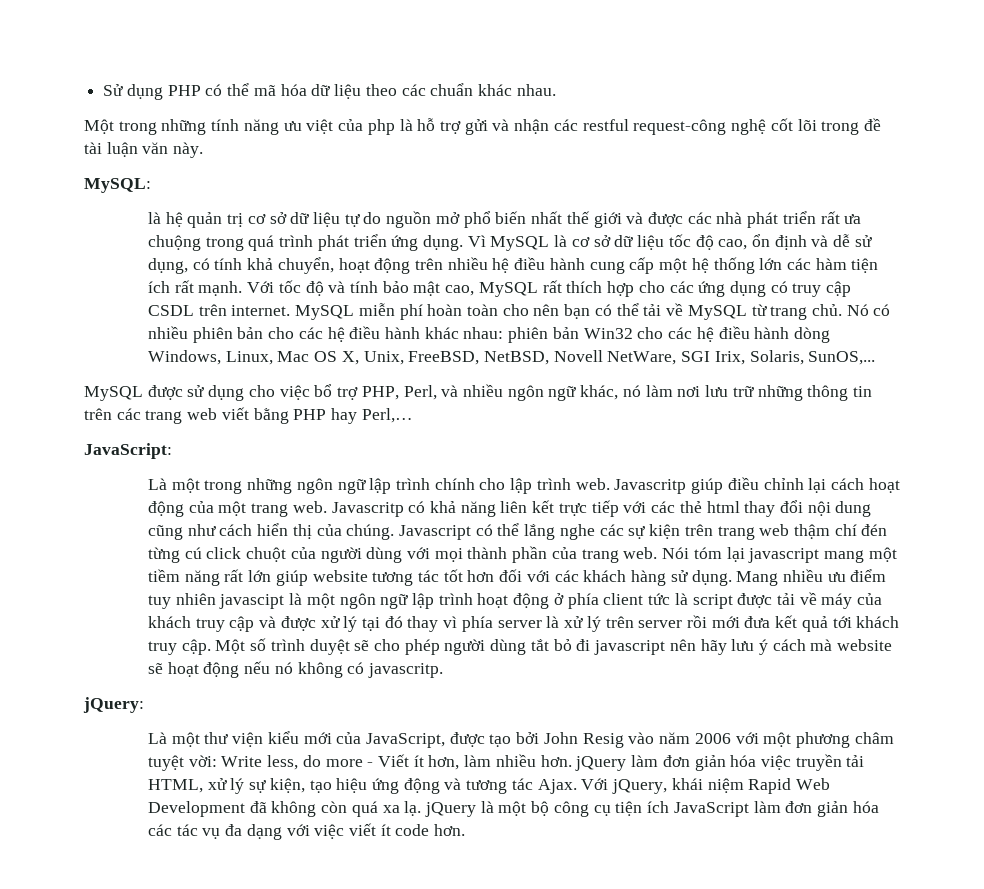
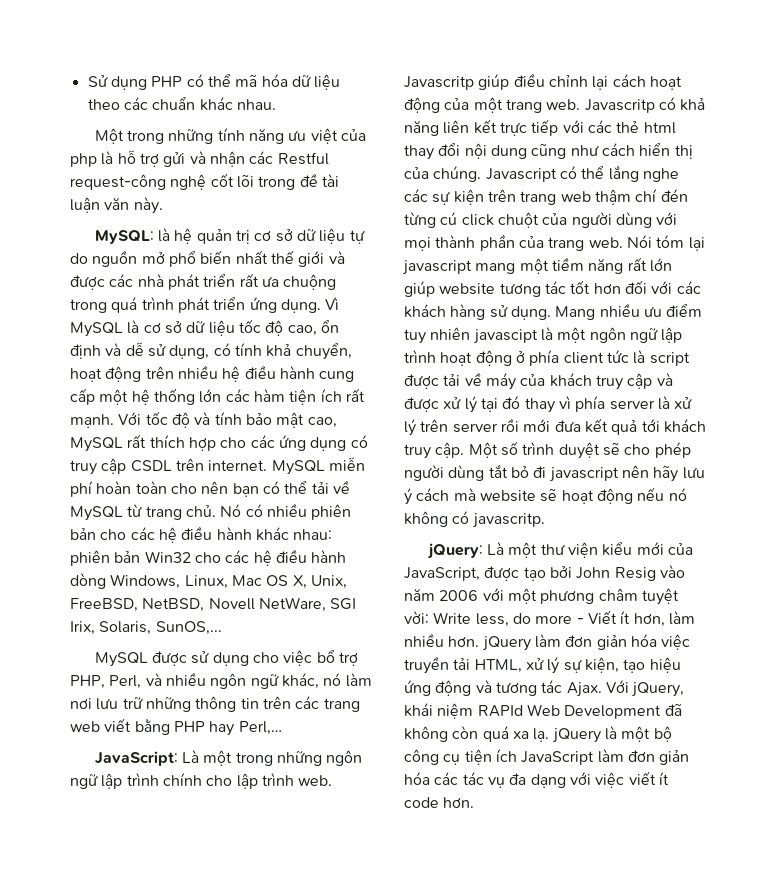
- Một trong những tính năng ưu việt của php là hỗ trợ gửi và nhận các restful request-công nghệ cốt lõi trong đề tài luận văn này.
+ Một trong những tính năng ưu việt của php là hỗ trợ gửi và nhận các Restful request-công nghệ cốt lõi trong đề tài luận văn này.
- MySQL:
- là hệ quản trị cơ sở dữ liệu tự do nguồn mở phổ biến nhất thế giới và được các nhà phát triển rất ưa chuộng trong quá trình phát triển ứng dụng.
+ MySQL: là hệ quản trị cơ sở dữ liệu tự do nguồn mở phổ biến nhất thế giới và được các nhà phát triển rất ưa chuộng trong quá trình phát triển ứng dụng.
- JavaScript:
- Là một trong những ngôn ngữ lập trình chính cho lập trình web.
+ JavaScript: Là một trong những ngôn ngữ lập trình chính cho lập trình web.
- jQuery:
- Là một thư viện kiểu mới của JavaScript, được tạo bởi John Resig vào năm 2006 với một phương châm tuyệt vời: Write less, do more - Viết ít hơn, làm nhiều hơn. jQuery làm đơn giản hóa việc truyền tải HTML, xử lý sự kiện, tạo hiệu ứng động và tương tác Ajax.
+ jQuery: Là một thư viện kiểu mới của JavaScript, được tạo bởi John Resig vào năm 2006 với một phương châm tuyệt vời: Write less, do more - Viết ít hơn, làm nhiều hơn. jQuery làm đơn giản hóa việc truyền tải HTML, xử lý sự kiện, tạo hiệu ứng động và tương tác Ajax.
- Với jQuery, khái niệm Rapid Web Development đã không còn quá xa lạ. jQuery là một bộ công cụ tiện ích JavaScript làm đơn giản hóa các tác vụ đa dạng với việc viết ít code hơn.
+ Với jQuery, khái niệm RAPId Web Development đã không còn quá xa lạ. jQuery là một bộ công cụ tiện ích JavaScript làm đơn giản hóa các tác vụ đa dạng với việc viết ít code hơn.

